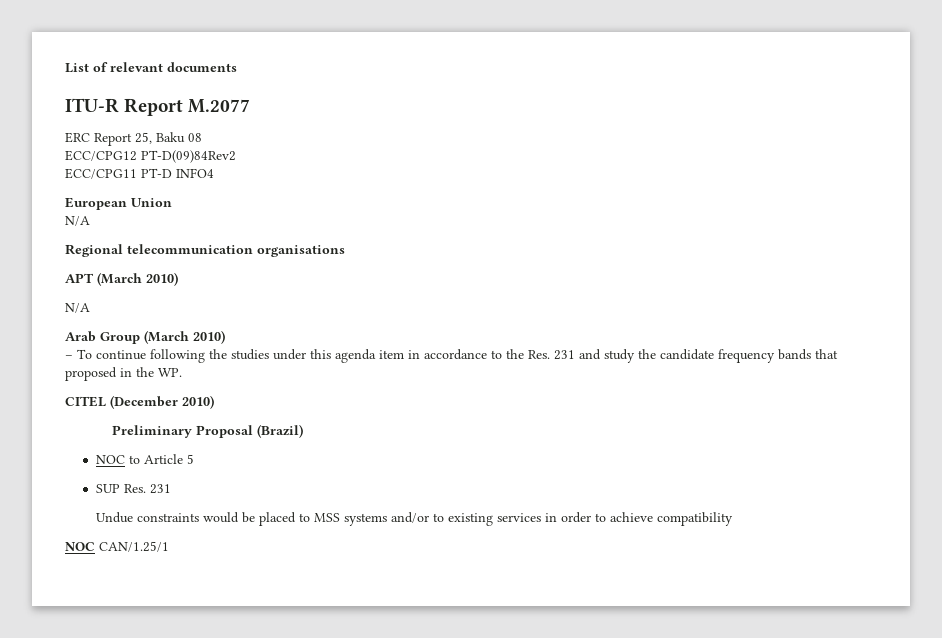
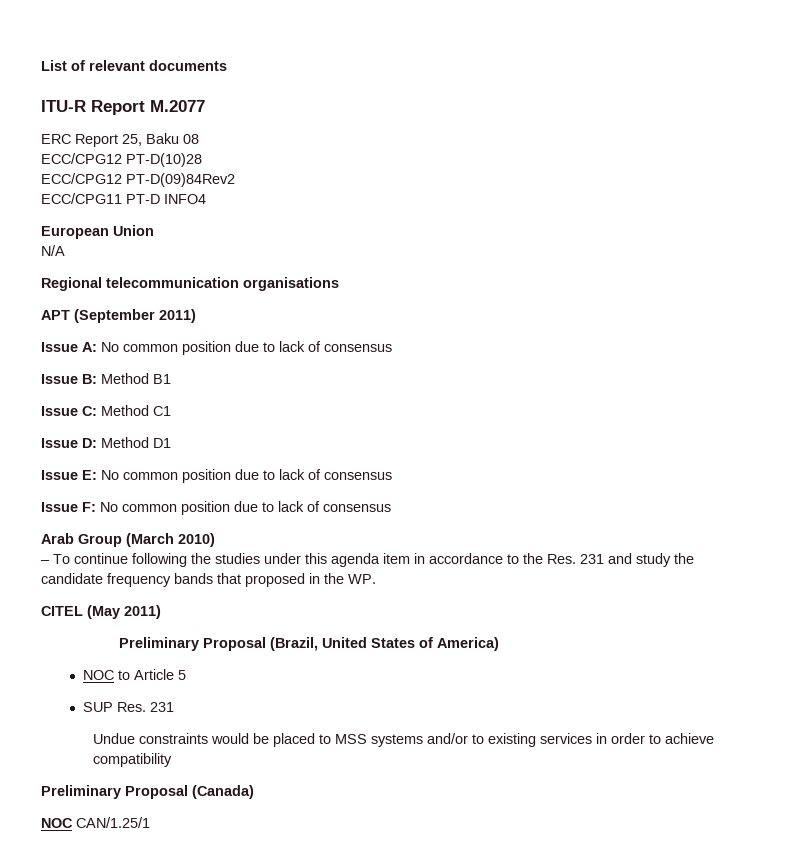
+ ECC/CPG12 PT-D(10)28
- APT (March 2010)
- N/A
+ APT (September 2011)
+ Issue A: No common position due to lack of consensus
+ Issue B: Method B1
+ Issue C: Method C1
+ Issue D: Method D1
+ Issue E: No common position due to lack of consensus
+ Issue F: No common position due to lack of consensus
- CITEL (December 2010)
- Preliminary Proposal (Brazil)
+ CITEL (May 2011)
+ Preliminary Proposal (Brazil, United States of America)
+ Preliminary Proposal (Canada)

